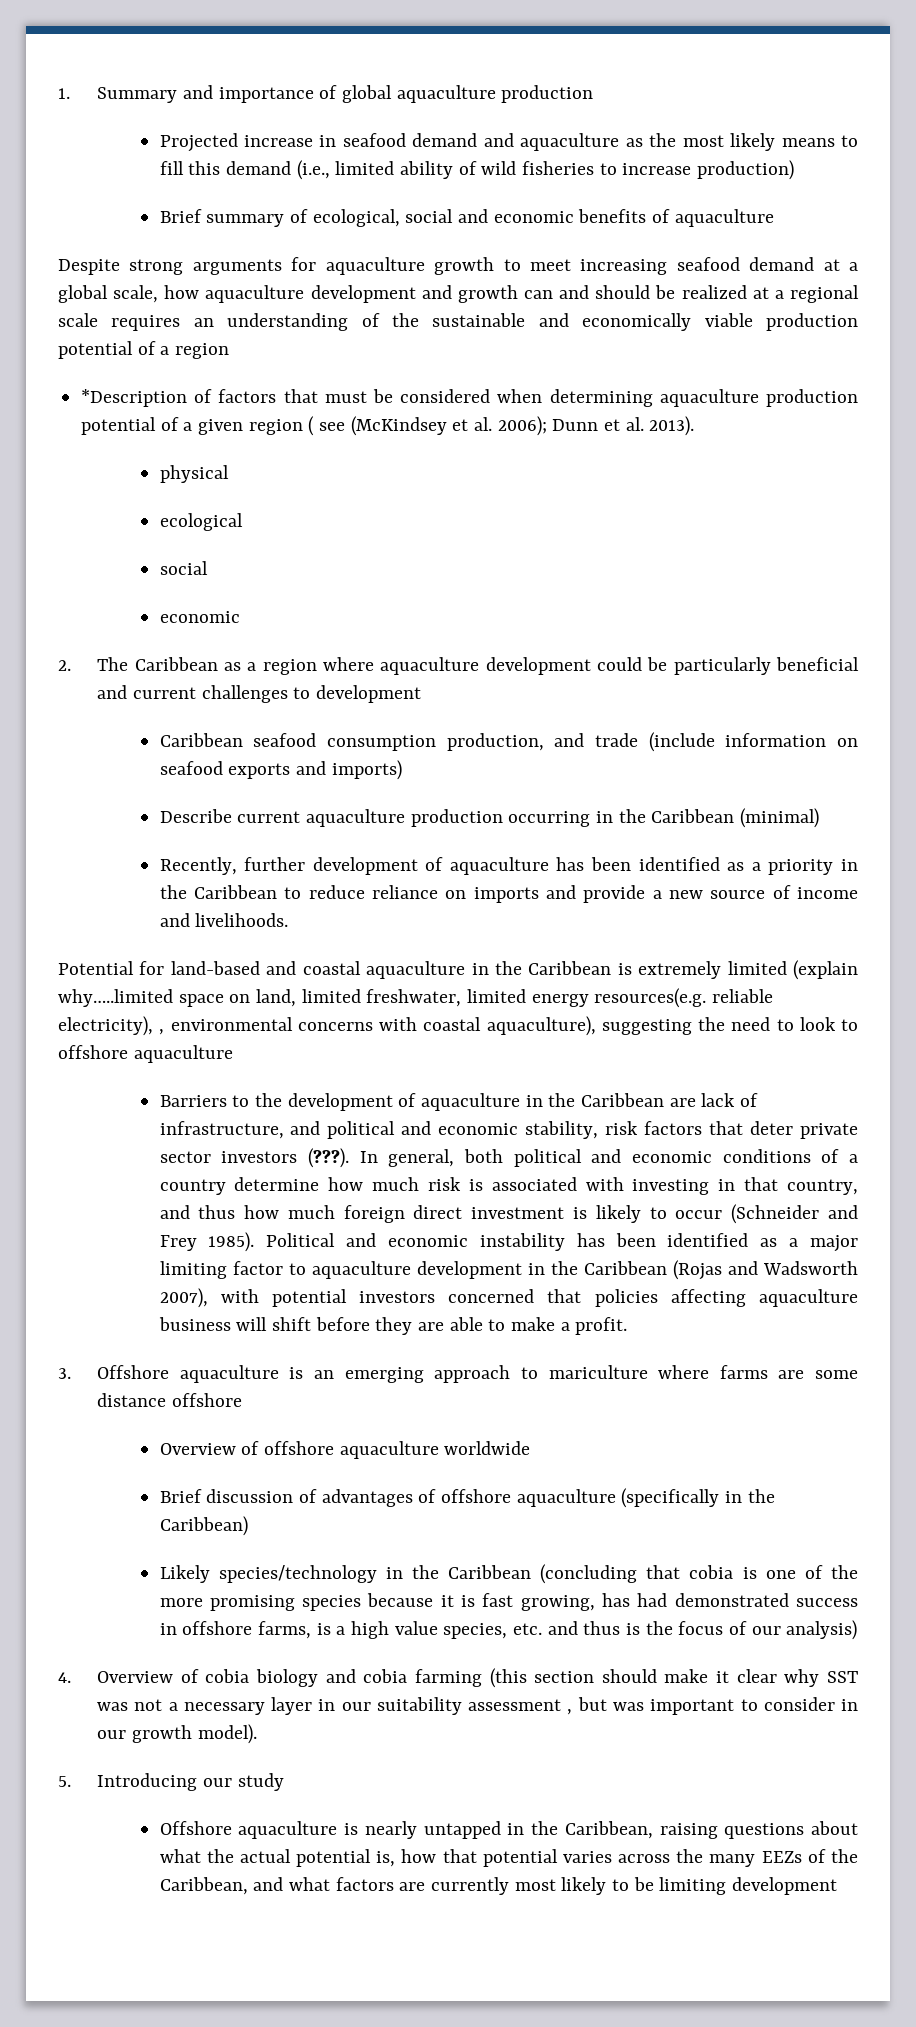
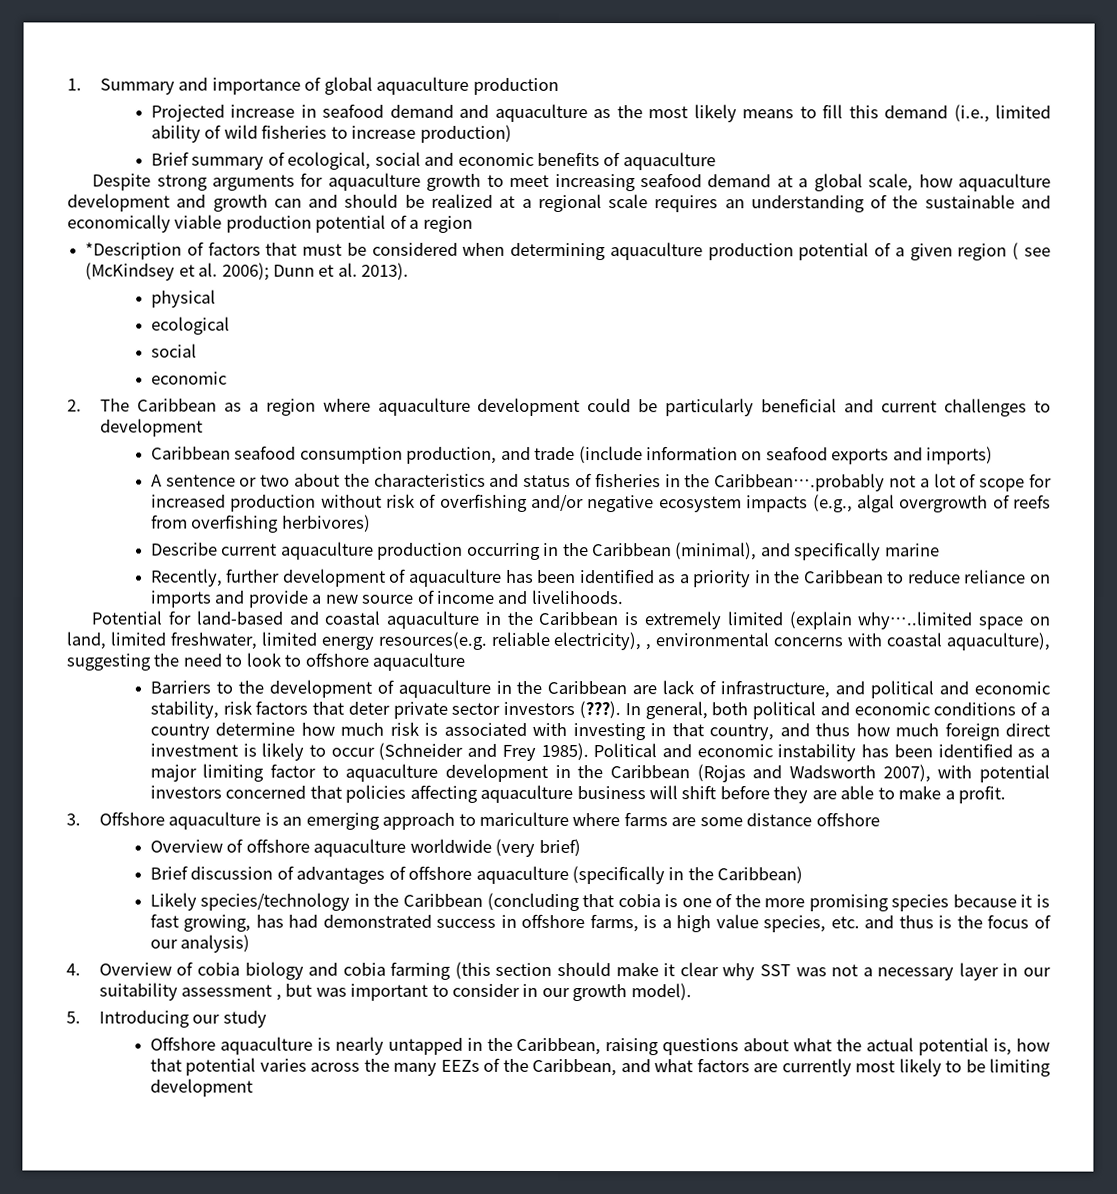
+ A sentence or two about the characteristics and status of fisheries in the Caribbean….probably not a lot of scope for increased production without risk of overfishing and/or negative ecosystem impacts (e.g., algal overgrowth of reefs from overfishing herbivores)
- Describe current aquaculture production occurring in the Caribbean (minimal)
+ Describe current aquaculture production occurring in the Caribbean (minimal), and specifically marine
- Overview of offshore aquaculture worldwide
+ Overview of offshore aquaculture worldwide (very brief)

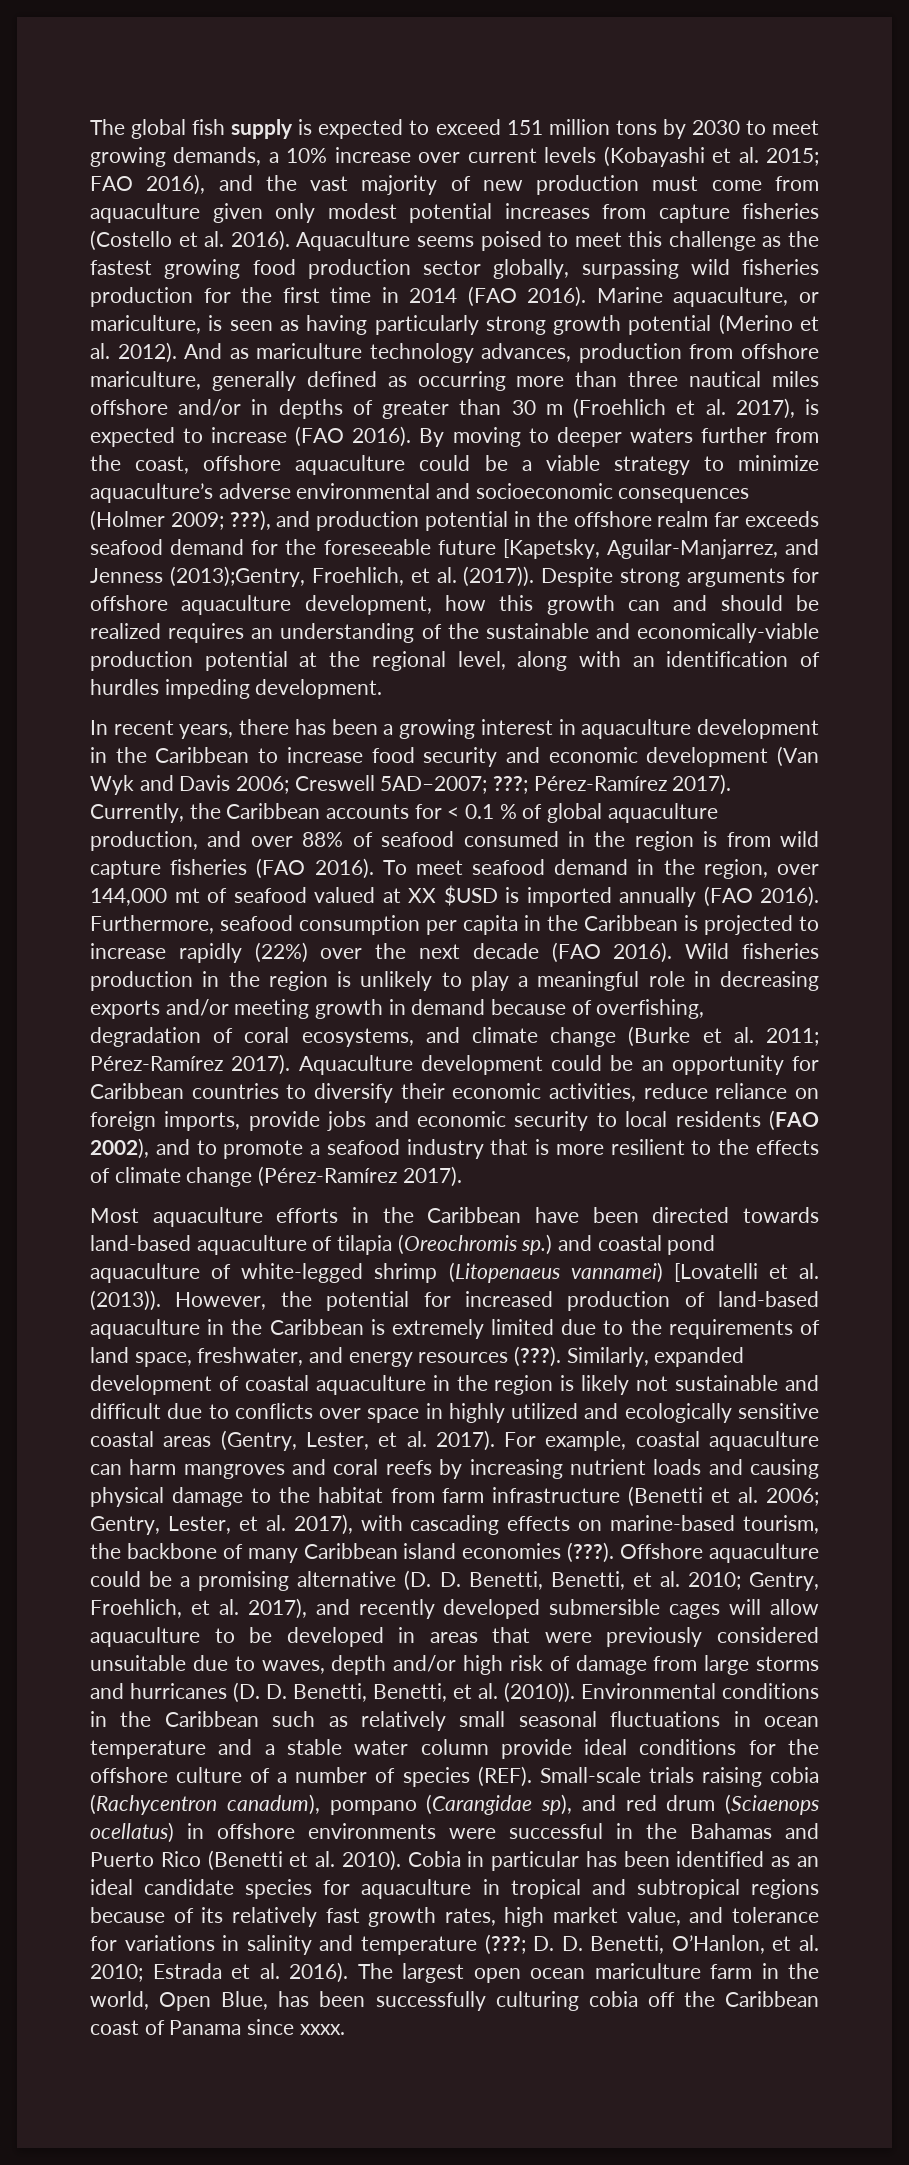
- 1. Summary and importance of global aquaculture production
- Projected increase in seafood demand and aquaculture as the most likely means to fill this demand (i.e., limited ability of wild fisheries to increase production)
- Brief summary of ecological, social and economic benefits of aquaculture
- Despite strong arguments for aquaculture growth to meet increasing seafood demand at a global scale, how aquaculture development and growth can and should be realized at a regional scale requires an understanding of the sustainable and economically viable production potential of a region
- *Description of factors that must be considered when determining aquaculture production potential of a given region ( see (McKindsey et al. 2006); Dunn et al. 2013).
- physical
- ecological
- social
- economic
- 2. The Caribbean as a region where aquaculture development could be particularly beneficial and current challenges to development
- Caribbean seafood consumption production, and trade (include information on seafood exports and imports)
- A sentence or two about the characteristics and status of fisheries in the Caribbean….probably not a lot of scope for increased production without risk of overfishing and/or negative ecosystem impacts (e.g., algal overgrowth of reefs from overfishing herbivores)
- Describe current aquaculture production occurring in the Caribbean (minimal), and specifically marine
- Recently, further development of aquaculture has been identified as a priority in the Caribbean to reduce reliance on imports and provide a new source of income and livelihoods.
- Potential for land-based and coastal aquaculture in the Caribbean is extremely limited (explain why…..limited space on land, limited freshwater, limited energy resources(e.g. reliable electricity), , environmental concerns with coastal aquaculture), suggesting the need to look to offshore aquaculture
- Barriers to the development of aquaculture in the Caribbean are lack of infrastructure, and political and economic stability, risk factors that deter private sector investors (???). In general, both political and economic conditions of a country determine how much risk is associated with investing in that country, and thus how much foreign direct investment is likely to occur (Schneider and Frey 1985). Political and economic instability has been identified as a major limiting factor to aquaculture development in the Caribbean (Rojas and Wadsworth 2007), with potential investors concerned that policies affecting aquaculture business will shift before they are able to make a profit.
- 3. Offshore aquaculture is an emerging approach to mariculture where farms are some distance offshore
- Overview of offshore aquaculture worldwide (very brief)
- Brief discussion of advantages of offshore aquaculture (specifically in the Caribbean)
- Likely species/technology in the Caribbean (concluding that cobia is one of the more promising species because it is fast growing, has had demonstrated success in offshore farms, is a high value species, etc. and thus is the focus of our analysis)
- 4. Overview of cobia biology and cobia farming (this section should make it clear why SST was not a necessary layer in our suitability assessment , but was important to consider in our growth model).
- 5. Introducing our study
- Offshore aquaculture is nearly untapped in the Caribbean, raising questions about what the actual potential is, how that potential varies across the many EEZs of the Caribbean, and what factors are currently most likely to be limiting development
+ The global fish supply is expected to exceed 151 million tons by 2030 to meet growing demands, a 10% increase over current levels (Kobayashi et al. 2015; FAO 2016), and the vast majority of new production must come from aquaculture given only modest potential increases from capture fisheries (Costello et al. 2016). Aquaculture seems poised to meet this challenge as the fastest growing food production sector globally, surpassing wild fisheries production for the first time in 2014 (FAO 2016). Marine aquaculture, or mariculture, is seen as having particularly strong growth potential (Merino et al. 2012). And as mariculture technology advances, production from offshore mariculture, generally defined as occurring more than three nautical miles offshore and/or in depths of greater than 30 m (Froehlich et al. 2017), is expected to increase (FAO 2016). By moving to deeper waters further from the coast, offshore aquaculture could be a viable strategy to minimize aquaculture’s adverse environmental and socioeconomic consequences (Holmer 2009; ???), and production potential in the offshore realm far exceeds seafood demand for the foreseeable future [Kapetsky, Aguilar-Manjarrez, and Jenness (2013);Gentry, Froehlich, et al. (2017)). Despite strong arguments for offshore aquaculture development, how this growth can and should be realized requires an understanding of the sustainable and economically-viable production potential at the regional level, along with an identification of hurdles impeding development.
+ In recent years, there has been a growing interest in aquaculture development in the Caribbean to increase food security and economic development (Van Wyk and Davis 2006; Creswell 5AD–2007; ???; Pérez-Ramírez 2017). Currently, the Caribbean accounts for < 0.1 % of global aquaculture production, and over 88% of seafood consumed in the region is from wild capture fisheries (FAO 2016). To meet seafood demand in the region, over 144,000 mt of seafood valued at XX $USD is imported annually (FAO 2016). Furthermore, seafood consumption per capita in the Caribbean is projected to increase rapidly (22%) over the next decade (FAO 2016). Wild fisheries production in the region is unlikely to play a meaningful role in decreasing exports and/or meeting growth in demand because of overfishing, degradation of coral ecosystems, and climate change (Burke et al. 2011; Pérez-Ramírez 2017). Aquaculture development could be an opportunity for Caribbean countries to diversify their economic activities, reduce reliance on foreign imports, provide jobs and economic security to local residents (FAO 2002), and to promote a seafood industry that is more resilient to the effects of climate change (Pérez-Ramírez 2017).
+ Most aquaculture efforts in the Caribbean have been directed towards land-based aquaculture of tilapia (Oreochromis sp.) and coastal pond aquaculture of white-legged shrimp (Litopenaeus vannamei) [Lovatelli et al. (2013)). However, the potential for increased production of land-based aquaculture in the Caribbean is extremely limited due to the requirements of land space, freshwater, and energy resources (???). Similarly, expanded development of coastal aquaculture in the region is likely not sustainable and difficult due to conflicts over space in highly utilized and ecologically sensitive coastal areas (Gentry, Lester, et al. 2017). For example, coastal aquaculture can harm mangroves and coral reefs by increasing nutrient loads and causing physical damage to the habitat from farm infrastructure (Benetti et al. 2006; Gentry, Lester, et al. 2017), with cascading effects on marine-based tourism, the backbone of many Caribbean island economies (???). Offshore aquaculture could be a promising alternative (D. D. Benetti, Benetti, et al. 2010; Gentry, Froehlich, et al. 2017), and recently developed submersible cages will allow aquaculture to be developed in areas that were previously considered unsuitable due to waves, depth and/or high risk of damage from large storms and hurricanes (D. D. Benetti, Benetti, et al. (2010)). Environmental conditions in the Caribbean such as relatively small seasonal fluctuations in ocean temperature and a stable water column provide ideal conditions for the offshore culture of a number of species (REF). Small-scale trials raising cobia (Rachycentron canadum), pompano (Carangidae sp), and red drum (Sciaenops ocellatus) in offshore environments were successful in the Bahamas and Puerto Rico (Benetti et al. 2010). Cobia in particular has been identified as an ideal candidate species for aquaculture in tropical and subtropical regions because of its relatively fast growth rates, high market value, and tolerance for variations in salinity and temperature (???; D. D. Benetti, O’Hanlon, et al. 2010; Estrada et al. 2016). The largest open ocean mariculture farm in the world, Open Blue, has been successfully culturing cobia off the Caribbean coast of Panama since xxxx.

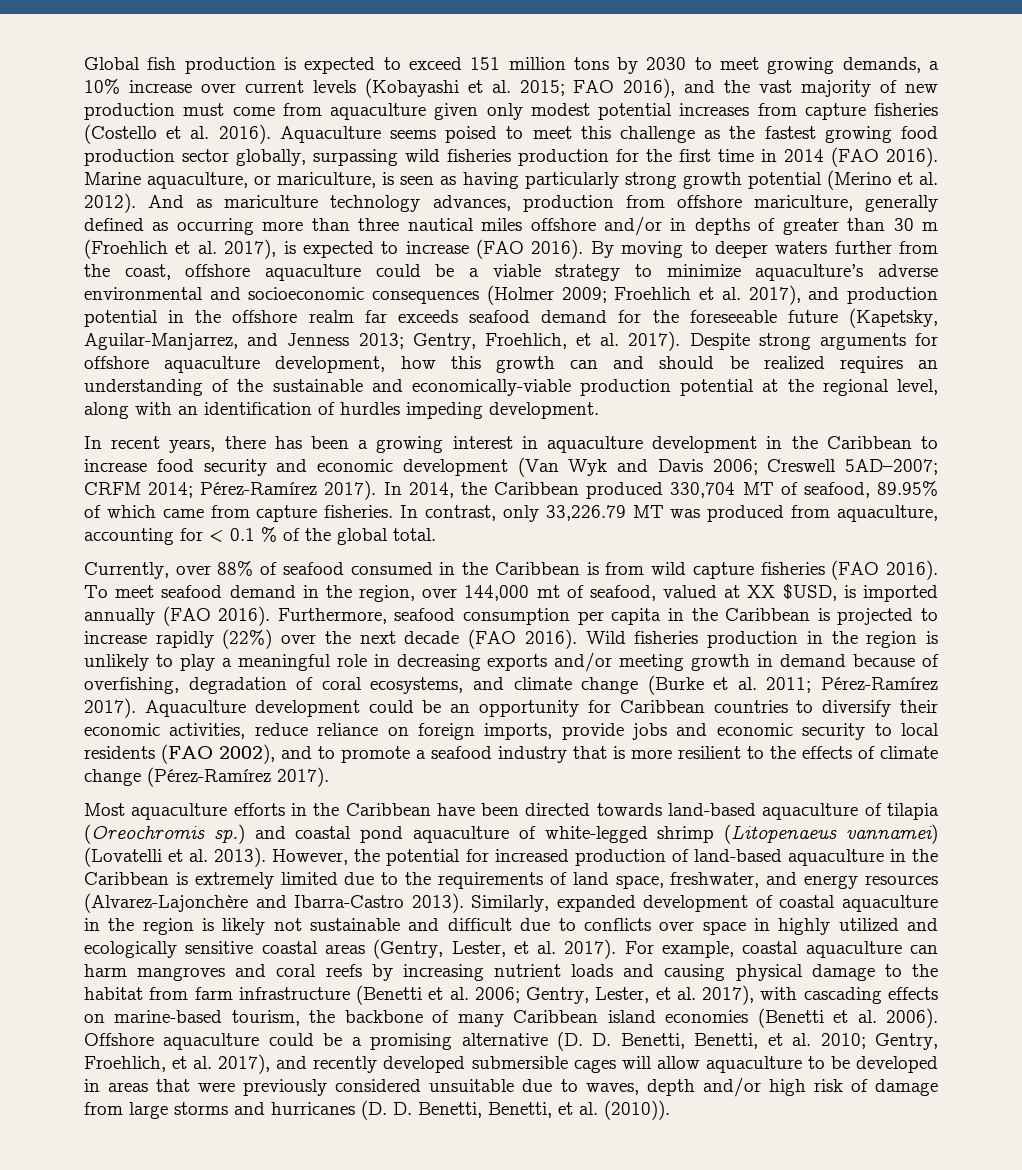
- The global fish supply is expected to exceed 151 million tons by 2030 to meet growing demands, a 10% increase over current levels (Kobayashi et al. 2015; FAO 2016), and the vast majority of new production must come from aquaculture given only modest potential increases from capture fisheries (Costello et al. 2016).
+ Global fish production is expected to exceed 151 million tons by 2030 to meet growing demands, a 10% increase over current levels (Kobayashi et al. 2015; FAO 2016), and the vast majority of new production must come from aquaculture given only modest potential increases from capture fisheries (Costello et al. 2016).
- By moving to deeper waters further from the coast, offshore aquaculture could be a viable strategy to minimize aquaculture’s adverse environmental and socioeconomic consequences (Holmer 2009; ???), and production potential in the offshore realm far exceeds seafood demand for the foreseeable future [Kapetsky, Aguilar-Manjarrez, and Jenness (2013);Gentry, Froehlich, et al. (2017)).
+ By moving to deeper waters further from the coast, offshore aquaculture could be a viable strategy to minimize aquaculture’s adverse environmental and socioeconomic consequences (Holmer 2009; Froehlich et al. 2017), and production potential in the offshore realm far exceeds seafood demand for the foreseeable future (Kapetsky, Aguilar-Manjarrez, and Jenness 2013; Gentry, Froehlich, et al. 2017).
- In recent years, there has been a growing interest in aquaculture development in the Caribbean to increase food security and economic development (Van Wyk and Davis 2006; Creswell 5AD–2007; ???; Pérez-Ramírez 2017). Currently, the Caribbean accounts for < 0.1 % of global aquaculture production, and over 88% of seafood consumed in the region is from wild capture fisheries (FAO 2016).
+ In recent years, there has been a growing interest in aquaculture development in the Caribbean to increase food security and economic development (Van Wyk and Davis 2006; Creswell 5AD–2007; CRFM 2014; Pérez-Ramírez 2017). In 2014, the Caribbean produced 330,704 MT of seafood, 89.95% of which came from capture fisheries. In contrast, only 33,226.79 MT was produced from aquaculture, accounting for < 0.1 % of the global total.
+ Currently, over 88% of seafood consumed in the Caribbean is from wild capture fisheries (FAO 2016).
- To meet seafood demand in the region, over 144,000 mt of seafood valued at XX $USD is imported annually (FAO 2016).
+ To meet seafood demand in the region, over 144,000 mt of seafood, valued at XX $USD, is imported annually (FAO 2016).
- Most aquaculture efforts in the Caribbean have been directed towards land-based aquaculture of tilapia (Oreochromis sp.) and coastal pond aquaculture of white-legged shrimp (Litopenaeus vannamei) [Lovatelli et al. (2013)).
+ Most aquaculture efforts in the Caribbean have been directed towards land-based aquaculture of tilapia (Oreochromis sp.) and coastal pond aquaculture of white-legged shrimp (Litopenaeus vannamei) (Lovatelli et al. 2013).
- However, the potential for increased production of land-based aquaculture in the Caribbean is extremely limited due to the requirements of land space, freshwater, and energy resources (???).
+ However, the potential for increased production of land-based aquaculture in the Caribbean is extremely limited due to the requirements of land space, freshwater, and energy resources (Alvarez-Lajonchère and Ibarra-Castro 2013).
- For example, coastal aquaculture can harm mangroves and coral reefs by increasing nutrient loads and causing physical damage to the habitat from farm infrastructure (Benetti et al. 2006; Gentry, Lester, et al. 2017), with cascading effects on marine-based tourism, the backbone of many Caribbean island economies (???).
+ For example, coastal aquaculture can harm mangroves and coral reefs by increasing nutrient loads and causing physical damage to the habitat from farm infrastructure (Benetti et al. 2006; Gentry, Lester, et al. 2017), with cascading effects on marine-based tourism, the backbone of many Caribbean island economies (Benetti et al. 2006).
- Environmental conditions in the Caribbean such as relatively small seasonal fluctuations in ocean temperature and a stable water column provide ideal conditions for the offshore culture of a number of species (REF). Small-scale trials raising cobia (Rachycentron canadum), pompano (Carangidae sp), and red drum (Sciaenops ocellatus) in offshore environments were successful in the Bahamas and Puerto Rico (Benetti et al. 2010). Cobia in particular has been identified as an ideal candidate species for aquaculture in tropical and subtropical regions because of its relatively fast growth rates, high market value, and tolerance for variations in salinity and temperature (???; D. D. Benetti, O’Hanlon, et al. 2010; Estrada et al. 2016). The largest open ocean mariculture farm in the world, Open Blue, has been successfully culturing cobia off the Caribbean coast of Panama since xxxx.

